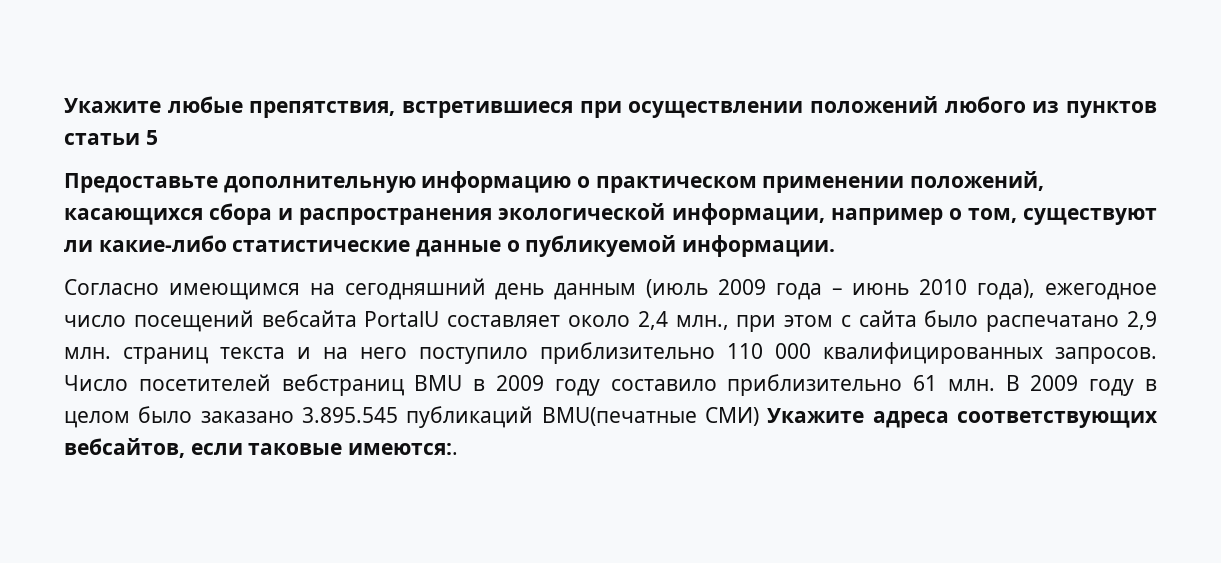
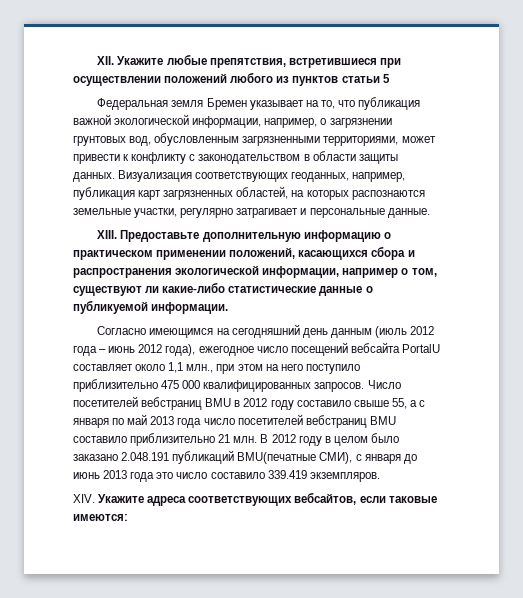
- Укажите любые препятствия, встретившиеся при осуществлении положений любого из пунктов статьи 5
+ XII. Укажите любые препятствия, встретившиеся при осуществлении положений любого из пунктов статьи 5
+ Федеральная земля Бремен указывает на то, что публикация важной экологической информации, например, о загрязнении грунтовых вод, обусловленным загрязненными территориями, может привести к конфликту с законодательством в области защиты данных. Визуализация соответствующих геоданных, например, публикация карт загрязненных областей, на которых распознаются земельные участки, регулярно затрагивает и персональные данные.
+ XIII.
- Согласно имеющимся на сегодняшний день данным (июль 2009 года – июнь 2010 года), ежегодное число посещений вебсайта PortalU составляет около 2,4 млн., при этом с сайта было распечатано 2,9 млн. страниц текста и на него поступило приблизительно 110 000 квалифицированных запросов.
+ Согласно имеющимся на сегодняшний день данным (июль 2012 года – июнь 2012 года), ежегодное число посещений вебсайта PortalU составляет около 1,1 млн., при этом на него поступило приблизительно 475 000 квалифицированных запросов.
- Число посетителей вебстраниц BMU в 2009 году составило приблизительно 61 млн. В 2009 году в целом было заказано 3.895.545 публикаций BMU(печатные СМИ) Укажите адреса соответствующих вебсайтов, если таковые имеются:.
+ Число посетителей вебстраниц BMU в 2012 году составило свыше 55, а с января по май 2013 года число посетителей вебстраниц BMU составило приблизительно 21 млн. В 2012 году в целом было заказано 2.048.191 публикаций BMU(печатные СМИ), с января до июнь 2013 года это число составило 339.419 экземпляров.
+ XIV. Укажите адреса соответствующих вебсайтов, если таковые имеются:

